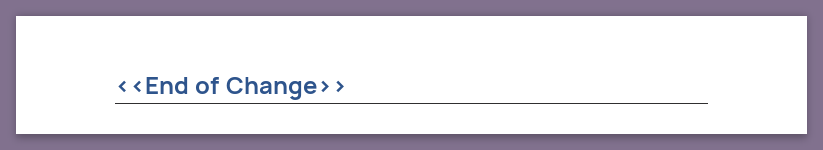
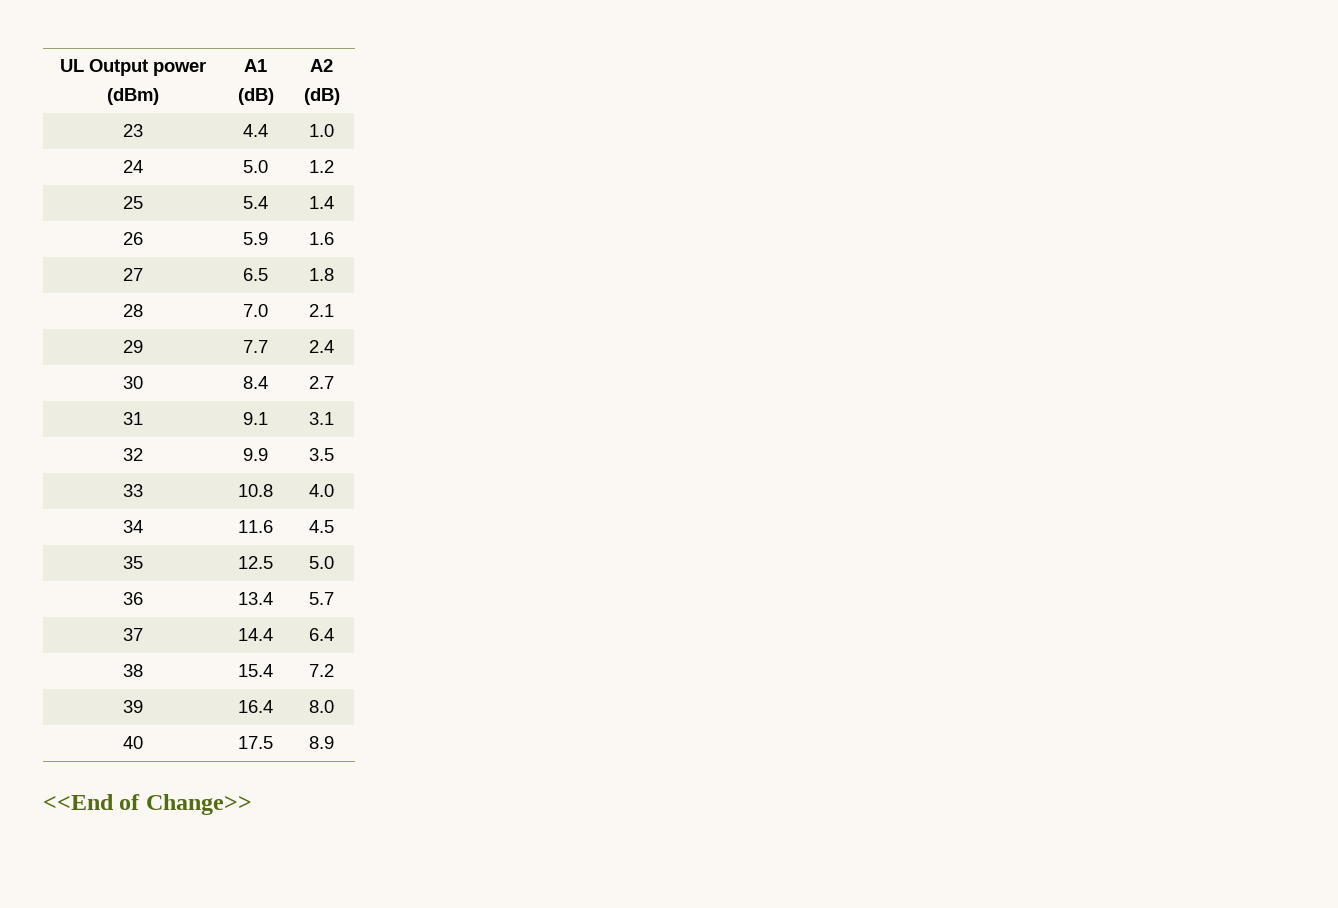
+ UL Output power
+ (dBm) | A1
+ (dB) | A2
+ (dB)
+ 23 | 4.4 | 1.0
+ 24 | 5.0 | 1.2
+ 25 | 5.4 | 1.4
+ 26 | 5.9 | 1.6
+ 27 | 6.5 | 1.8
+ 28 | 7.0 | 2.1
+ 29 | 7.7 | 2.4
+ 30 | 8.4 | 2.7
+ 31 | 9.1 | 3.1
+ 32 | 9.9 | 3.5
+ 33 | 10.8 | 4.0
+ 34 | 11.6 | 4.5
+ 35 | 12.5 | 5.0
+ 36 | 13.4 | 5.7
+ 37 | 14.4 | 6.4
+ 38 | 15.4 | 7.2
+ 39 | 16.4 | 8.0
+ 40 | 17.5 | 8.9

